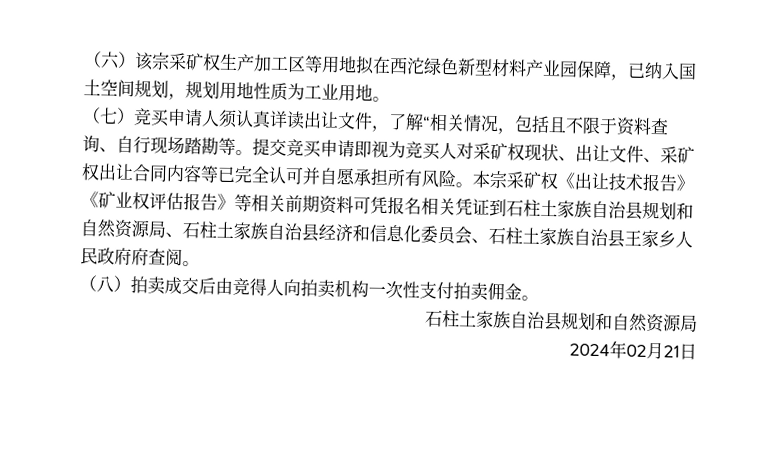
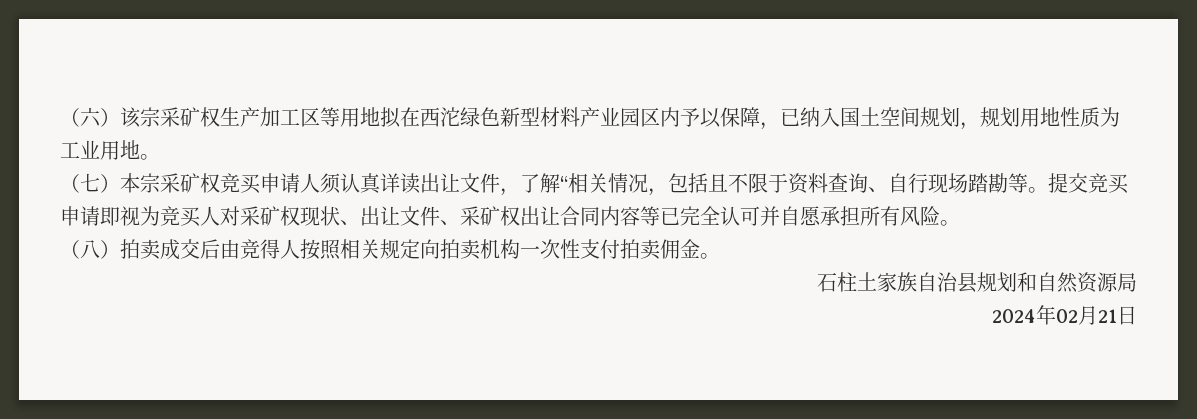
- （六）该宗采矿权生产加工区等用地拟在西沱绿色新型材料产业园保障，已纳入国土空间规划，规划用地性质为工业用地。
+ （六）该宗采矿权生产加工区等用地拟在西沱绿色新型材料产业园区内予以保障，已纳入国土空间规划，规划用地性质为工业用地。
- （七）竞买申请人须认真详读出让文件，了解“相关情况，包括且不限于资料查询、自行现场踏勘等。
+ （七）本宗采矿权竞买申请人须认真详读出让文件，了解“相关情况，包括且不限于资料查询、自行现场踏勘等。
- 本宗采矿权《出让技术报告》《矿业权评估报告》等相关前期资料可凭报名相关凭证到石柱土家族自治县规划和自然资源局、石柱土家族自治县经济和信息化委员会、石柱土家族自治县王家乡人民政府府查阅。
- （八）拍卖成交后由竞得人向拍卖机构一次性支付拍卖佣金。
+ （八）拍卖成交后由竞得人按照相关规定向拍卖机构一次性支付拍卖佣金。

